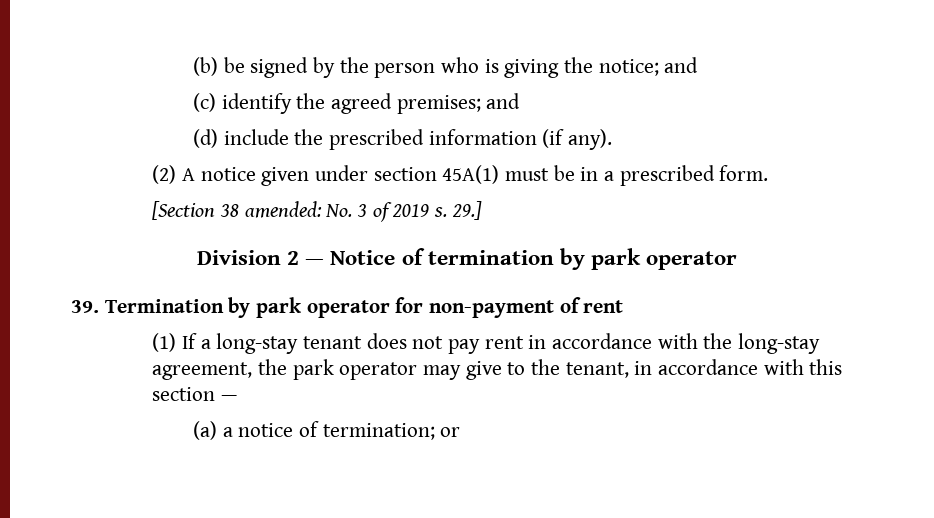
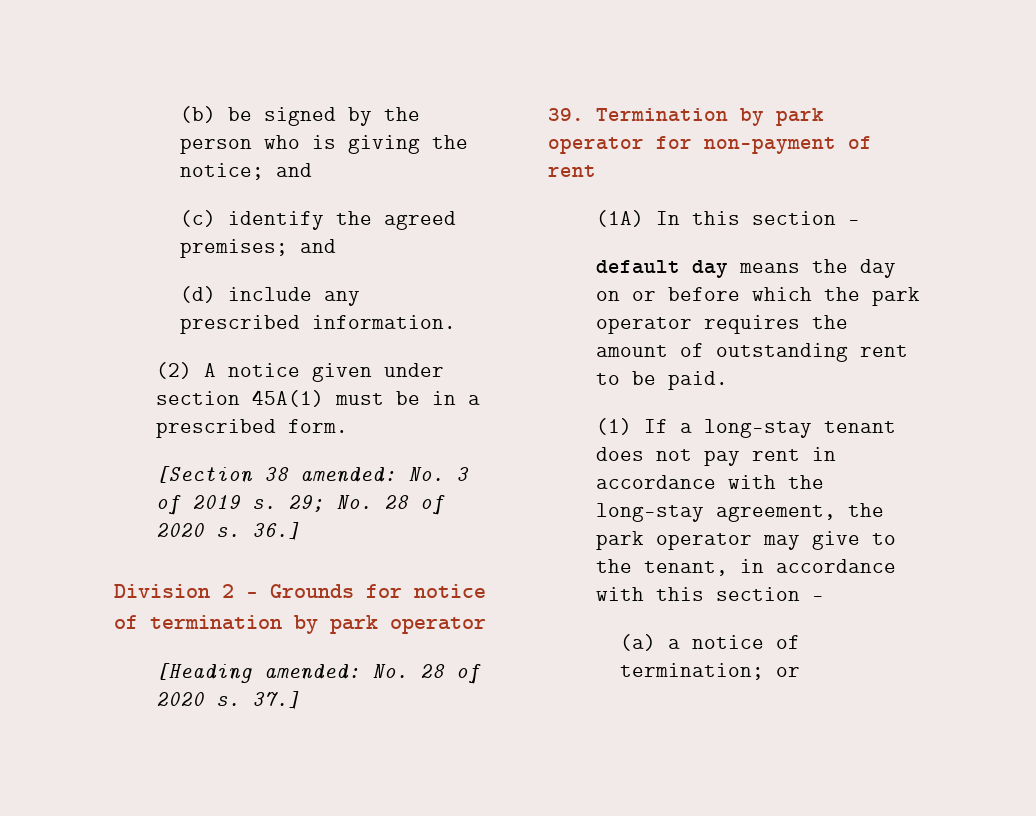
- (d) include the prescribed information (if any).
+ (d) include any prescribed information.
- 29.]
+ 29; No. 28 of 2020 s. 36.]
- Division 2 — Notice of termination by park operator
+ Division 2 — Grounds for notice of termination by park operator
+ [Heading amended: No. 28 of 2020 s. 37.]
+ (1A) In this section —
+ default day means the day on or before which the park operator requires the amount of outstanding rent to be paid.

